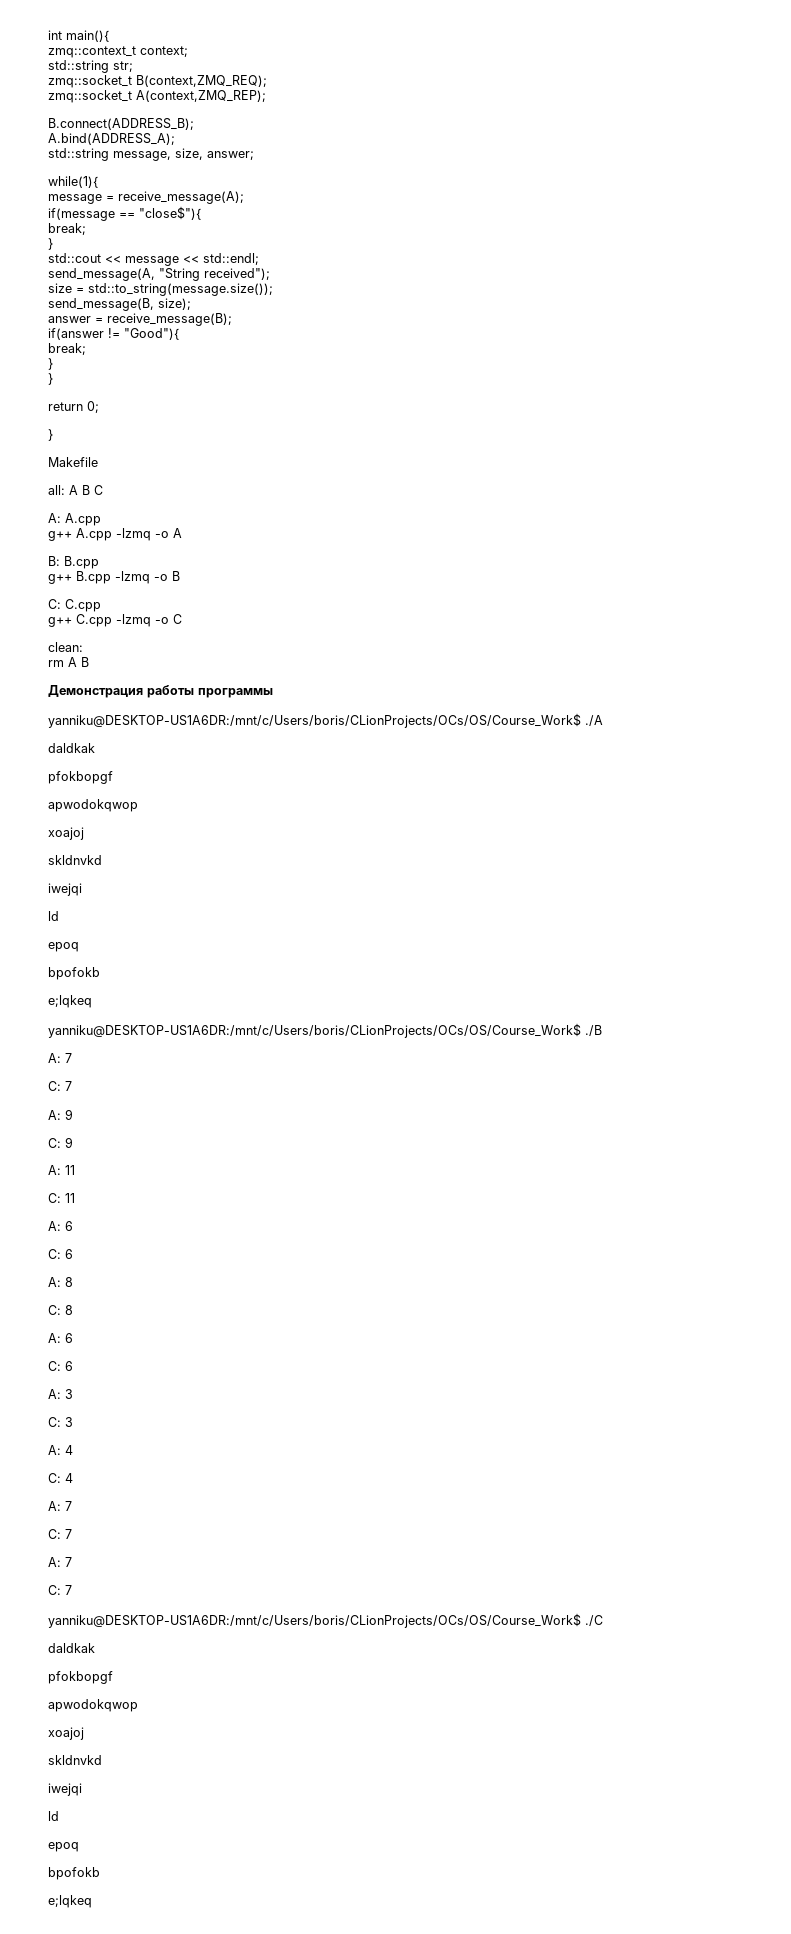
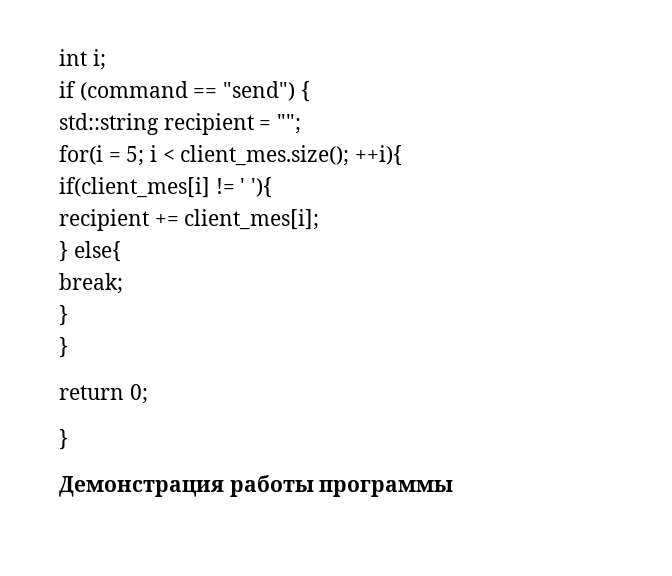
- int main(){
- zmq::context_t context;
- std::string str;
- zmq::socket_t B(context,ZMQ_REQ);
- zmq::socket_t A(context,ZMQ_REP);
- B.connect(ADDRESS_B);
- A.bind(ADDRESS_A);
- std::string message, size, answer;
- while(1){
- message = receive_message(A);
- if(message == "close$"){
- break;
- }
- std::cout << message << std::endl;
- send_message(A, "String received");
- size = std::to_string(message.size());
- send_message(B, size);
- answer = receive_message(B);
- if(answer != "Good"){
+ int i;
+ if (command == "send") {
+ std::string recipient = "";
+ for(i = 5; i < client_mes.size(); ++i){
+ if(client_mes[i] != ' '){
+ recipient += client_mes[i];
+ } else{
- Makefile
- all: A B C
- A: A.cpp
- g++ A.cpp -lzmq -o A
- B: B.cpp
- g++ B.cpp -lzmq -o B
- C: C.cpp
- g++ C.cpp -lzmq -o C
- clean:
- rm A B
  Демонстрация работы программы
- yanniku@DESKTOP-US1A6DR:/mnt/c/Users/boris/CLionProjects/OCs/OS/Course_Work$ ./A
- daldkak
- pfokbopgf
- apwodokqwop
- xoajoj
- skldnvkd
- iwejqi
- ld
- epoq
- bpofokb
- e;lqkeq
- yanniku@DESKTOP-US1A6DR:/mnt/c/Users/boris/CLionProjects/OCs/OS/Course_Work$ ./B
- A: 7
- C: 7
- A: 9
- C: 9
- A: 11
- C: 11
- A: 6
- C: 6
- A: 8
- C: 8
- A: 6
- C: 6
- A: 3
- C: 3
- A: 4
- C: 4
- A: 7
- C: 7
- A: 7
- C: 7
- yanniku@DESKTOP-US1A6DR:/mnt/c/Users/boris/CLionProjects/OCs/OS/Course_Work$ ./C
- daldkak
- pfokbopgf
- apwodokqwop
- xoajoj
- skldnvkd
- iwejqi
- ld
- epoq
- bpofokb
- e;lqkeq

